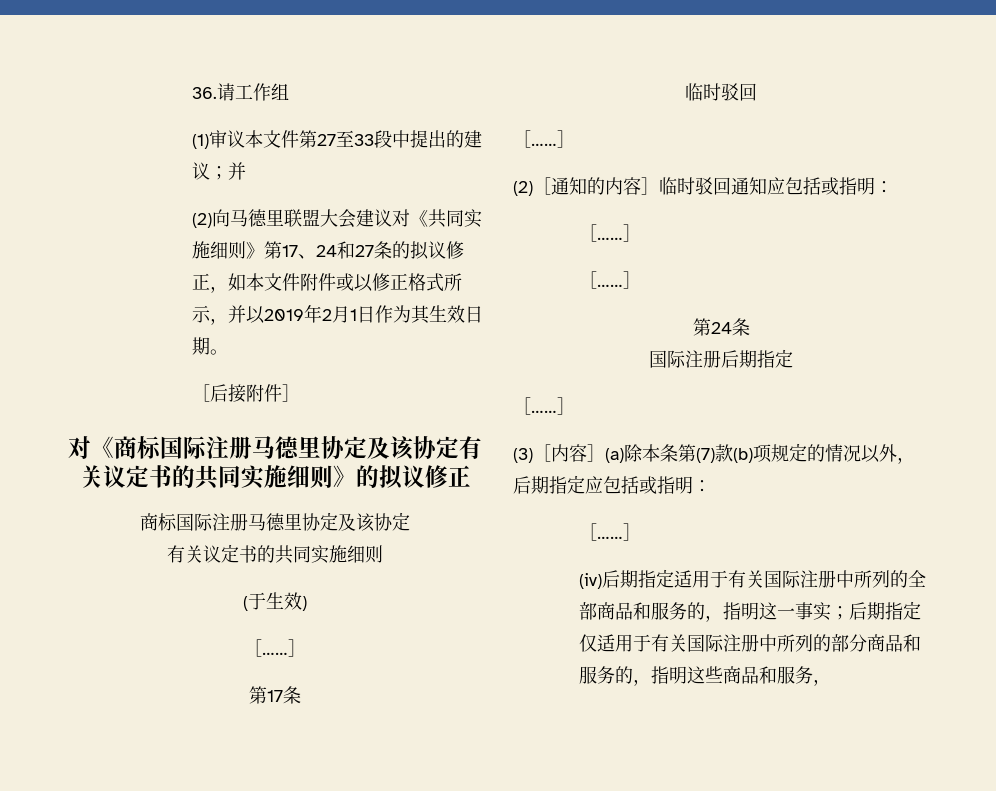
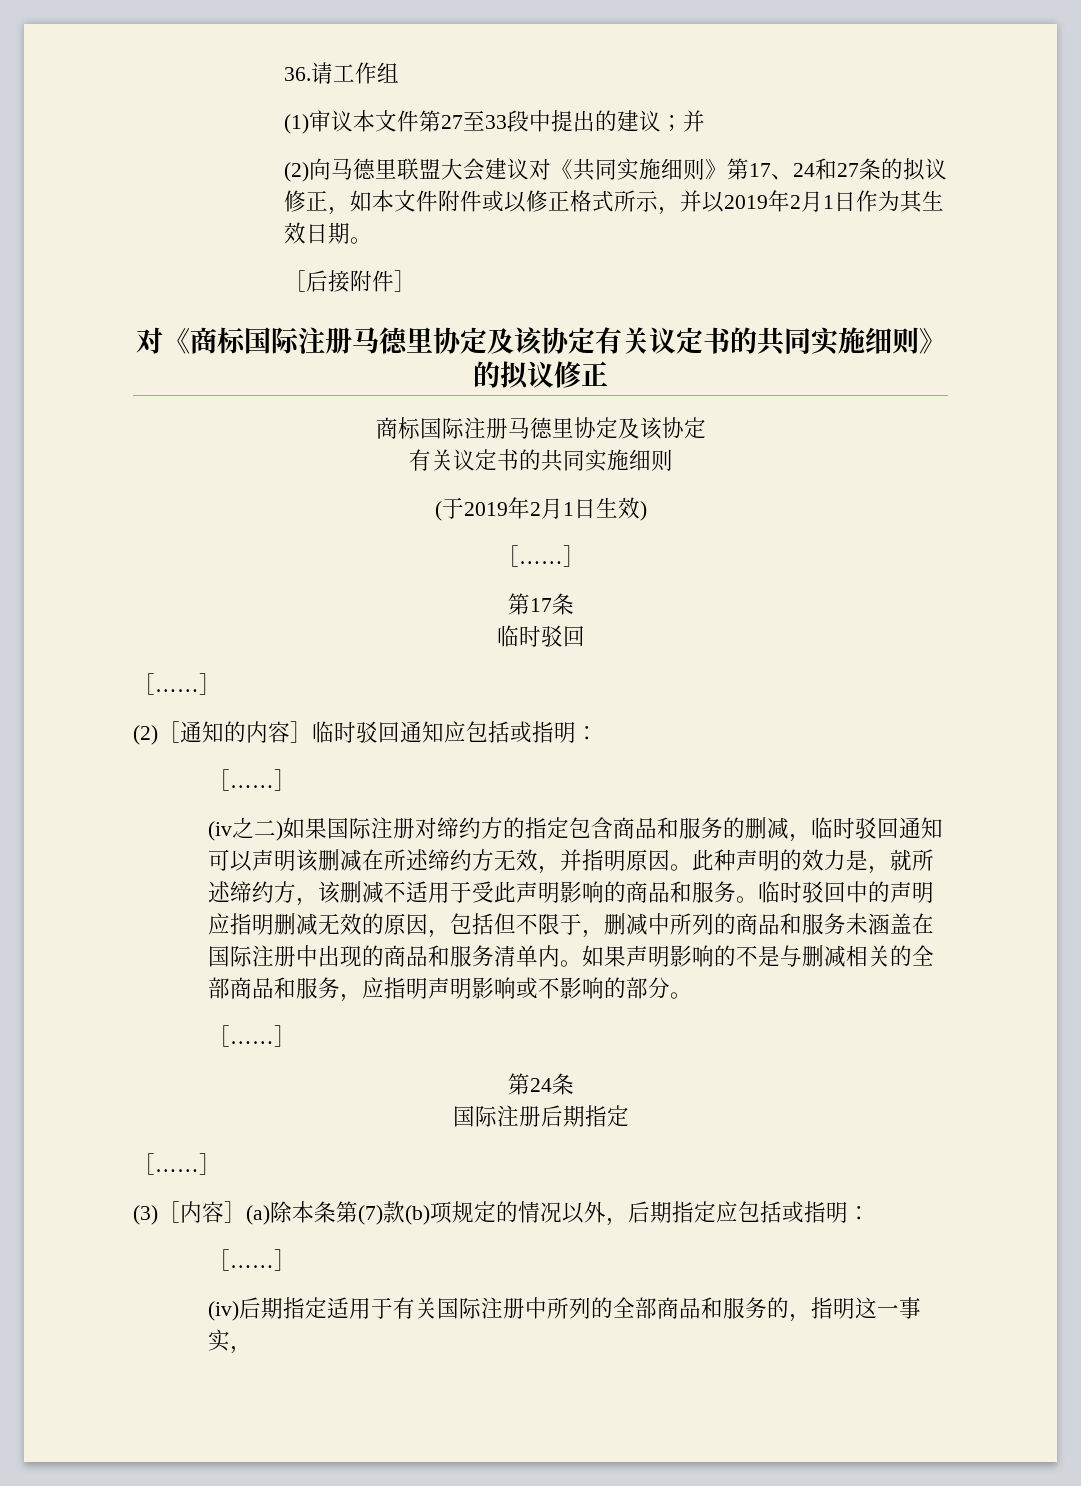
- (于生效)
+ (于2019年2月1日生效)
+ (iv之二)如果国际注册对缔约方的指定包含商品和服务的删减，临时驳回通知可以声明该删减在所述缔约方无效，并指明原因。此种声明的效力是，就所述缔约方，该删减不适用于受此声明影响的商品和服务。临时驳回中的声明应指明删减无效的原因，包括但不限于，删减中所列的商品和服务未涵盖在国际注册中出现的商品和服务清单内。如果声明影响的不是与删减相关的全部商品和服务，应指明声明影响或不影响的部分。
- (iv)后期指定适用于有关国际注册中所列的全部商品和服务的，指明这一事实；后期指定仅适用于有关国际注册中所列的部分商品和服务的，指明这些商品和服务，
+ (iv)后期指定适用于有关国际注册中所列的全部商品和服务的，指明这一事实，

